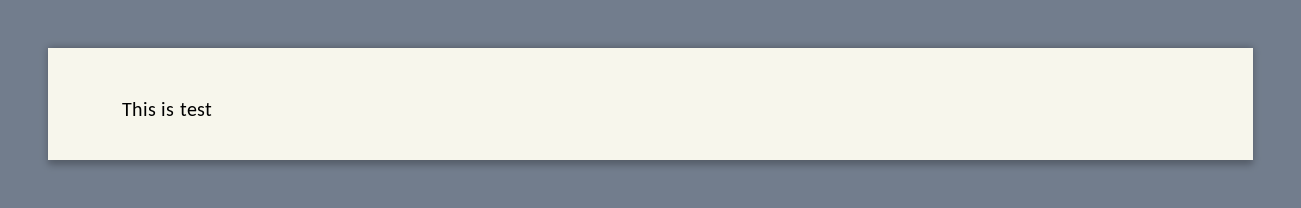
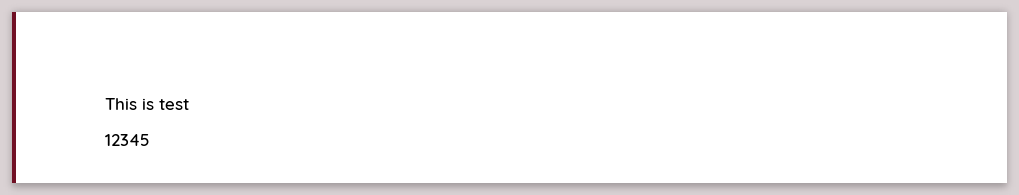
+ 12345

